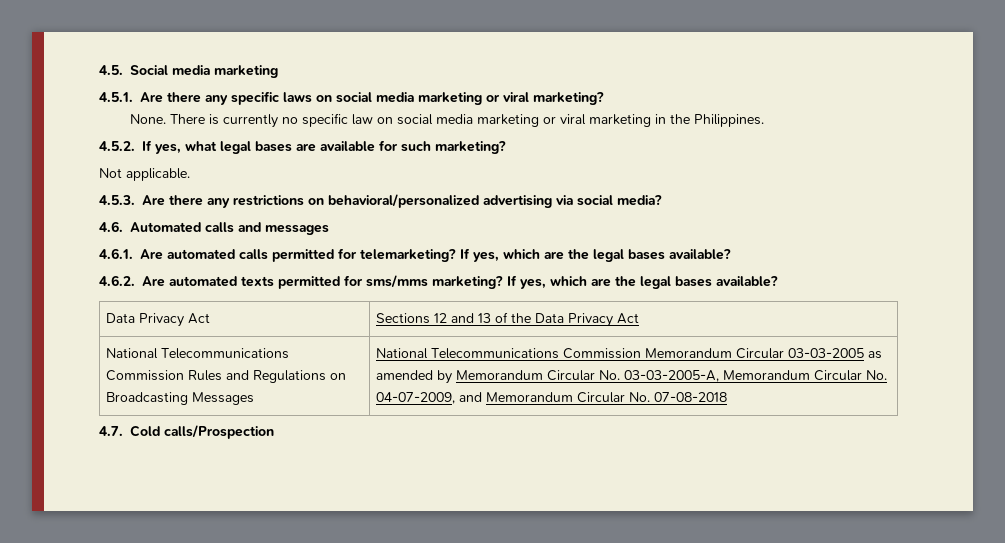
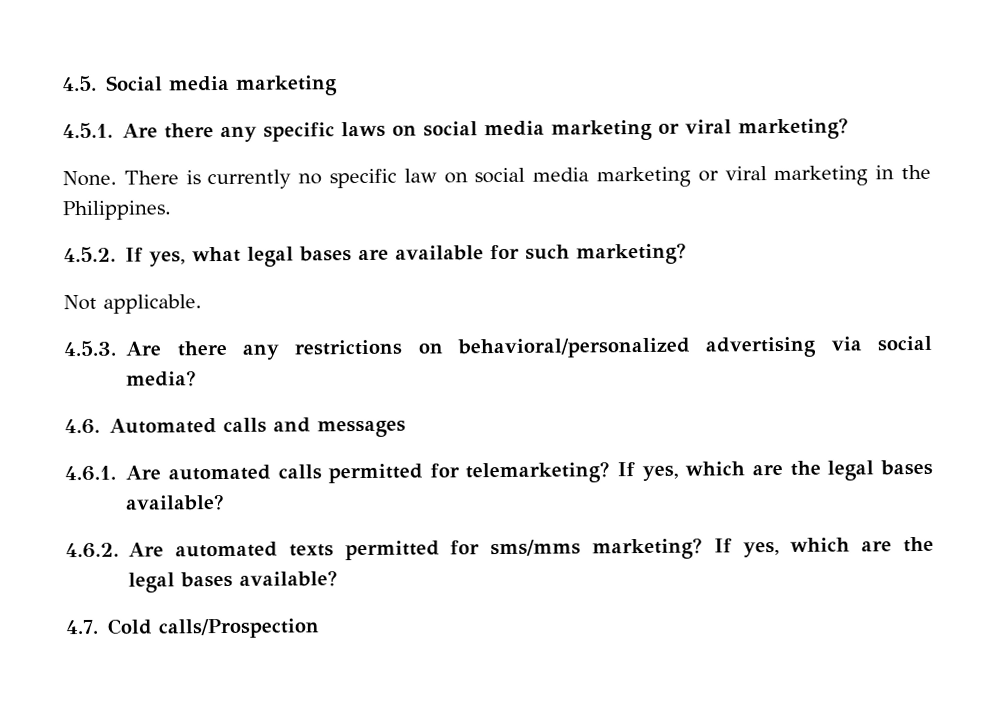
- Data Privacy Act | Sections 12 and 13 of the Data Privacy Act
- National Telecommunications Commission Rules and Regulations on Broadcasting Messages | National Telecommunications Commission Memorandum Circular 03-03-2005 as amended by Memorandum Circular No. 03-03-2005-A, Memorandum Circular No. 04-07-2009, and Memorandum Circular No. 07-08-2018

